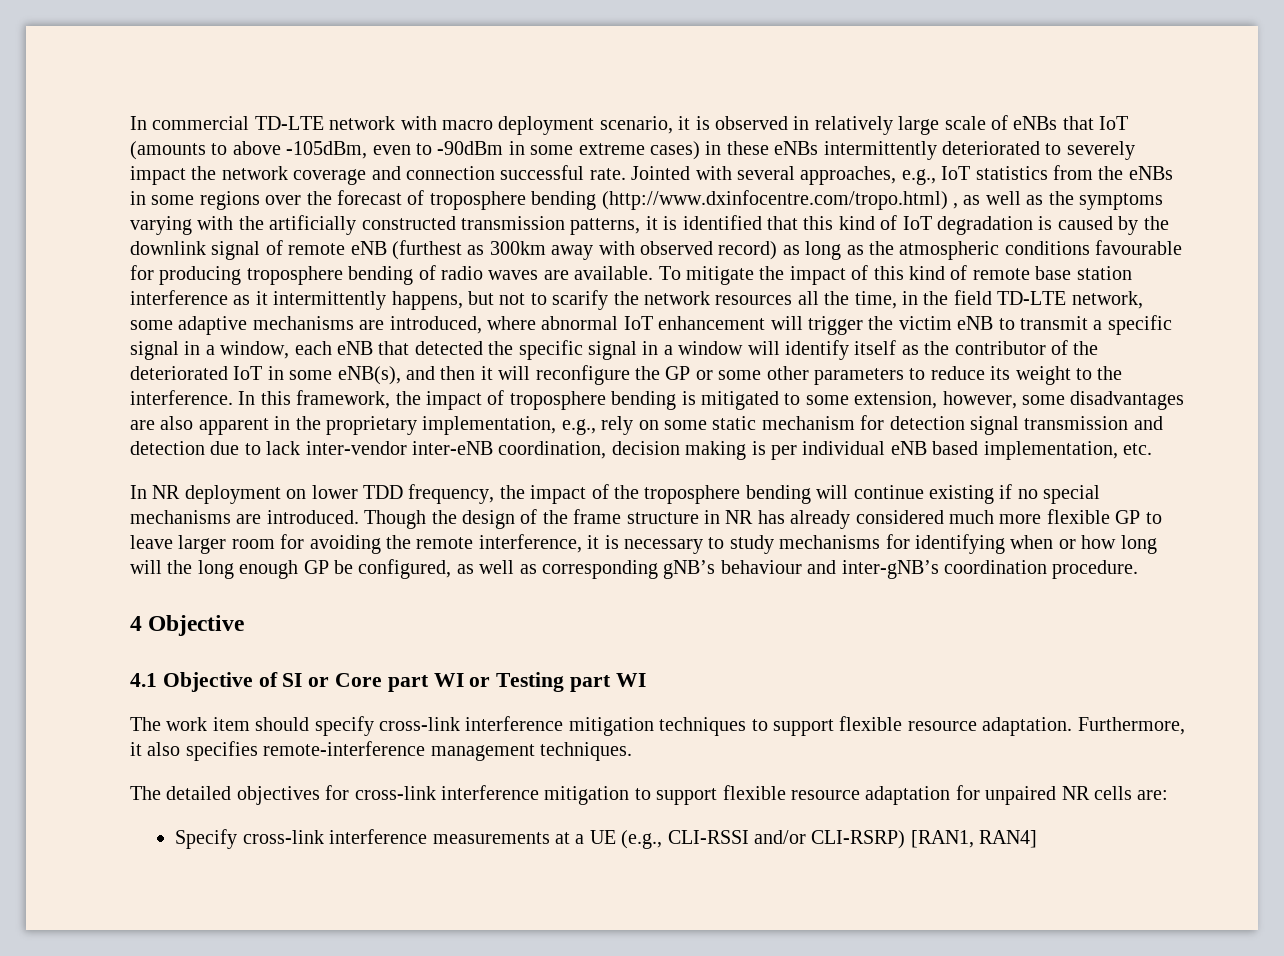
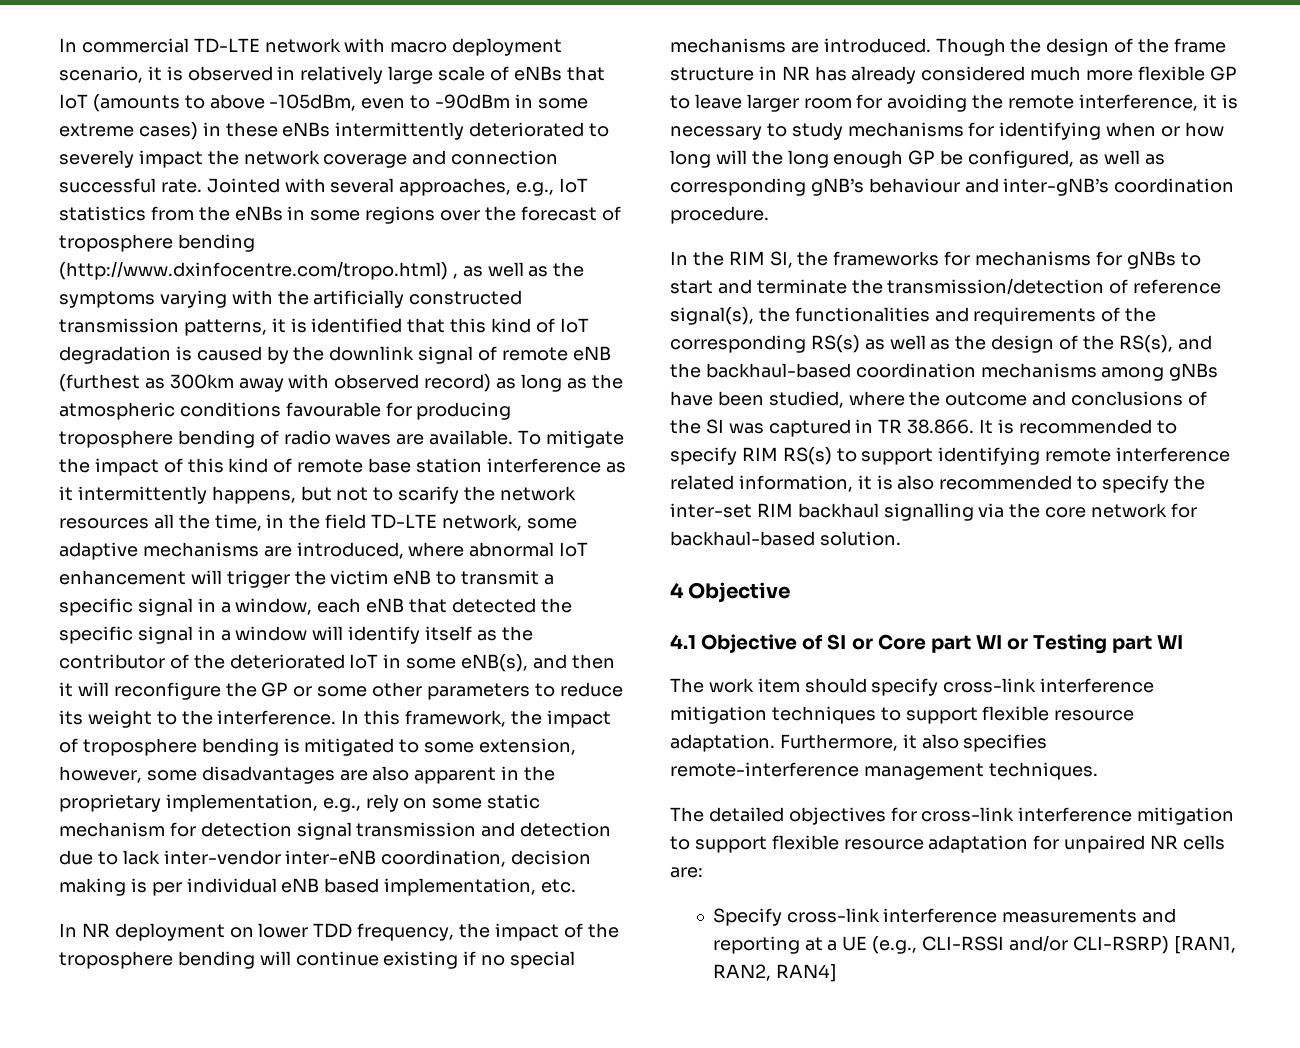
+ In the RIM SI, the frameworks for mechanisms for gNBs to start and terminate the transmission/detection of reference signal(s), the functionalities and requirements of the corresponding RS(s) as well as the design of the RS(s), and the backhaul-based coordination mechanisms among gNBs have been studied, where the outcome and conclusions of the SI was captured in TR 38.866. It is recommended to specify RIM RS(s) to support identifying remote interference related information, it is also recommended to specify the inter-set RIM backhaul signalling via the core network for backhaul-based solution.
- Specify cross-link interference measurements at a UE (e.g., CLI-RSSI and/or CLI-RSRP) [RAN1, RAN4]
+ Specify cross-link interference measurements and reporting at a UE (e.g., CLI-RSSI and/or CLI-RSRP) [RAN1, RAN2, RAN4]

